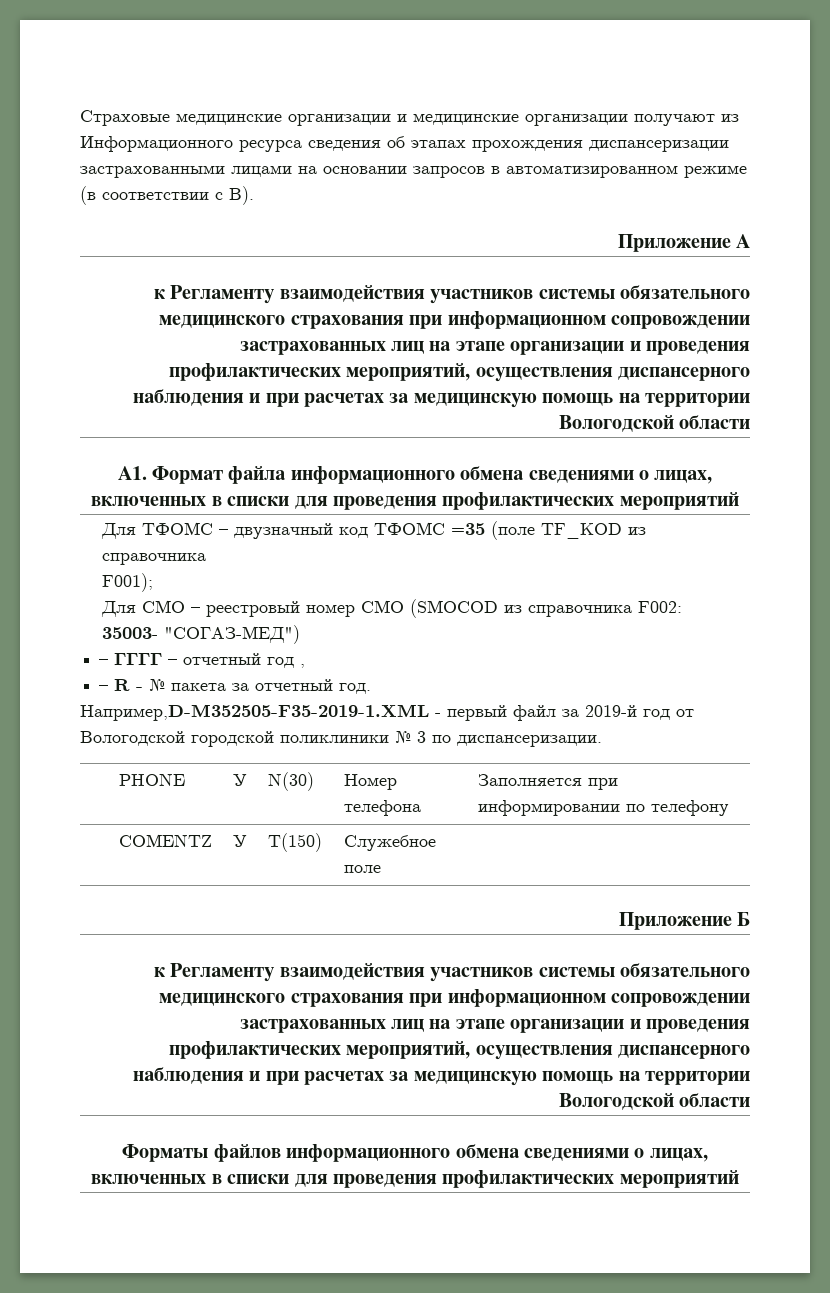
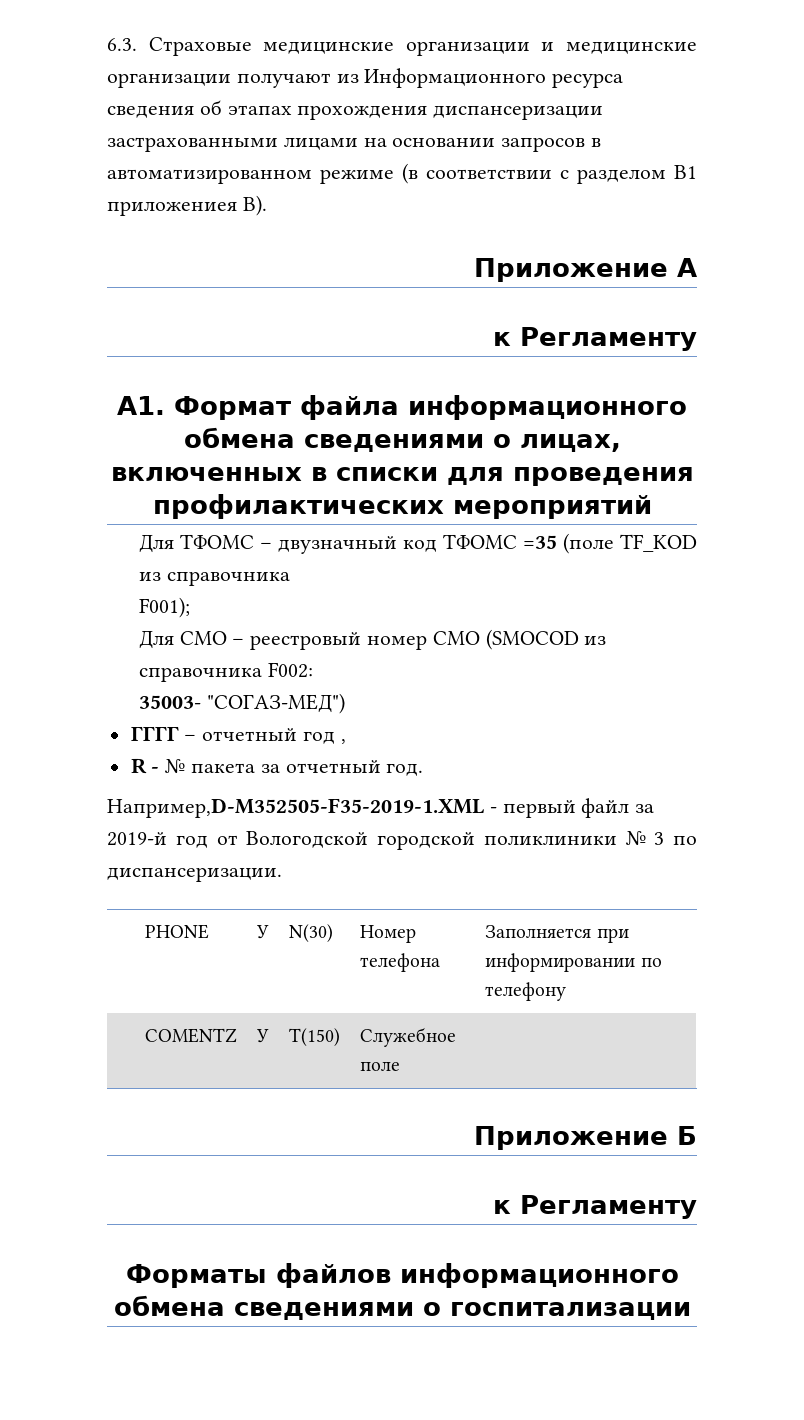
- Страховые медицинские организации и медицинские организации получают из Информационного ресурса сведения об этапах прохождения диспансеризации застрахованными лицами на основании запросов в автоматизированном режиме (в соответствии с В).
+ 6.3. Страховые медицинские организации и медицинские организации получают из Информационного ресурса сведения об этапах прохождения диспансеризации застрахованными лицами на основании запросов в автоматизированном режиме (в соответствии с разделом В1 приложениея В).
  Приложение А
- к Регламенту взаимодействия участников системы обязательного медицинского страхования при информационном сопровождении застрахованных лиц на этапе организации и проведения профилактических мероприятий, осуществления диспансерного наблюдения и при расчетах за медицинскую помощь на территории Вологодской области
+ к Регламенту
- – ГГГГ – отчетный год ,
+ ГГГГ – отчетный год ,
- – R - № пакета за отчетный год.
+ R - № пакета за отчетный год.
  Приложение Б
- к Регламенту взаимодействия участников системы обязательного медицинского страхования при информационном сопровождении застрахованных лиц на этапе организации и проведения профилактических мероприятий, осуществления диспансерного наблюдения и при расчетах за медицинскую помощь на территории Вологодской области
+ к Регламенту
- Форматы файлов информационного обмена сведениями о лицах, включенных в списки для проведения профилактических мероприятий
+ Форматы файлов информационного обмена сведениями о госпитализации

